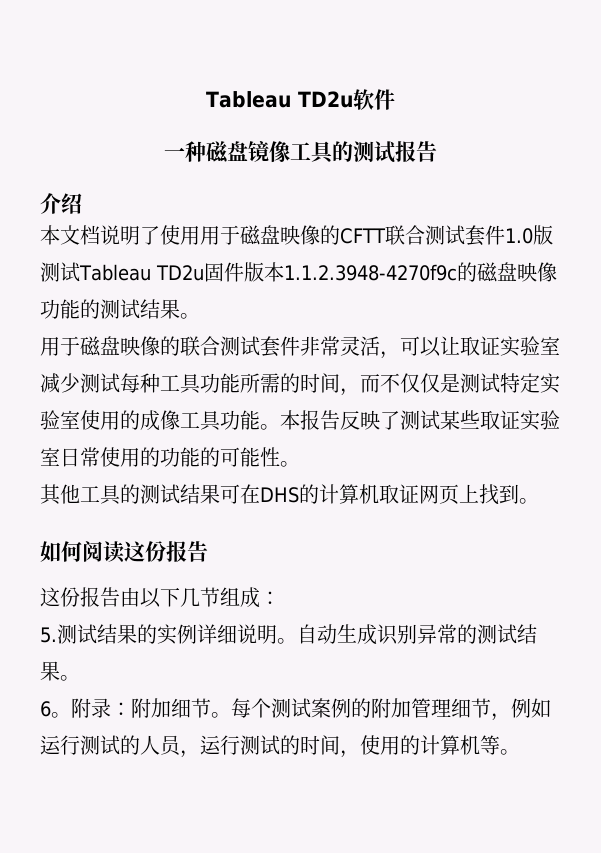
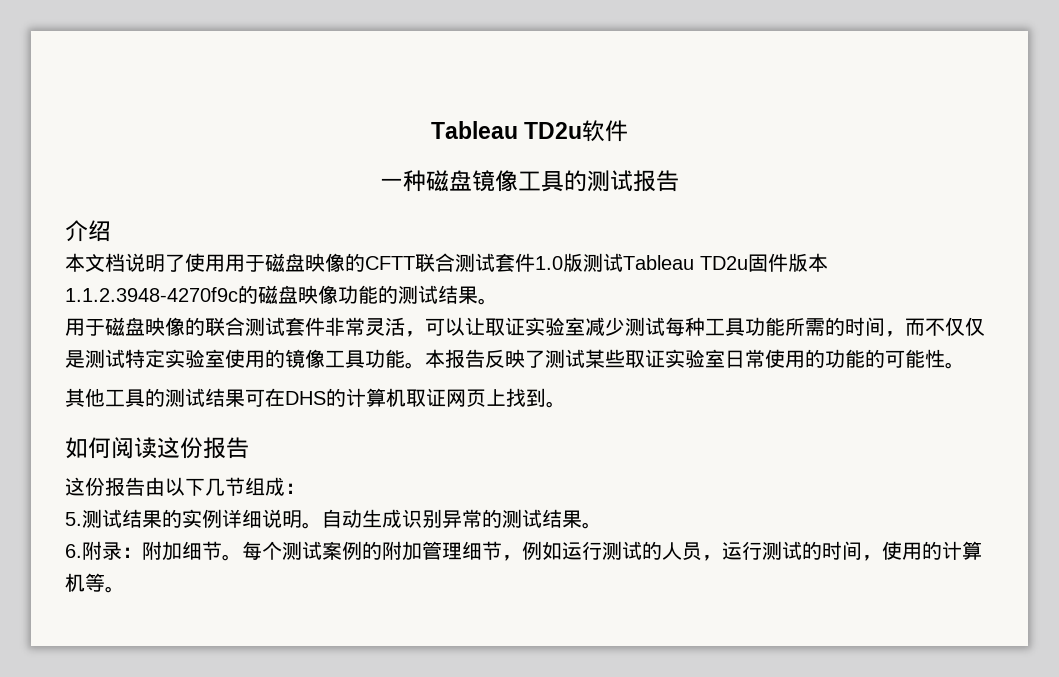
- 用于磁盘映像的联合测试套件非常灵活，可以让取证实验室减少测试每种工具功能所需的时间，而不仅仅是测试特定实验室使用的成像工具功能。
+ 用于磁盘映像的联合测试套件非常灵活，可以让取证实验室减少测试每种工具功能所需的时间，而不仅仅是测试特定实验室使用的镜像工具功能。
- 6。附录：附加细节。
+ 6.附录：附加细节。

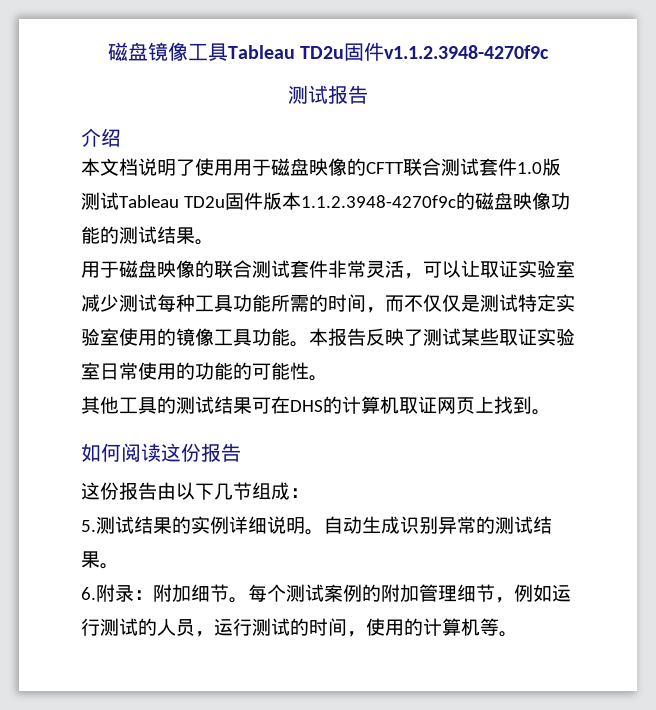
- Tableau TD2u软件
- 一种磁盘镜像工具的测试报告
+ 磁盘镜像工具Tableau TD2u固件v1.1.2.3948-4270f9c
+ 测试报告

